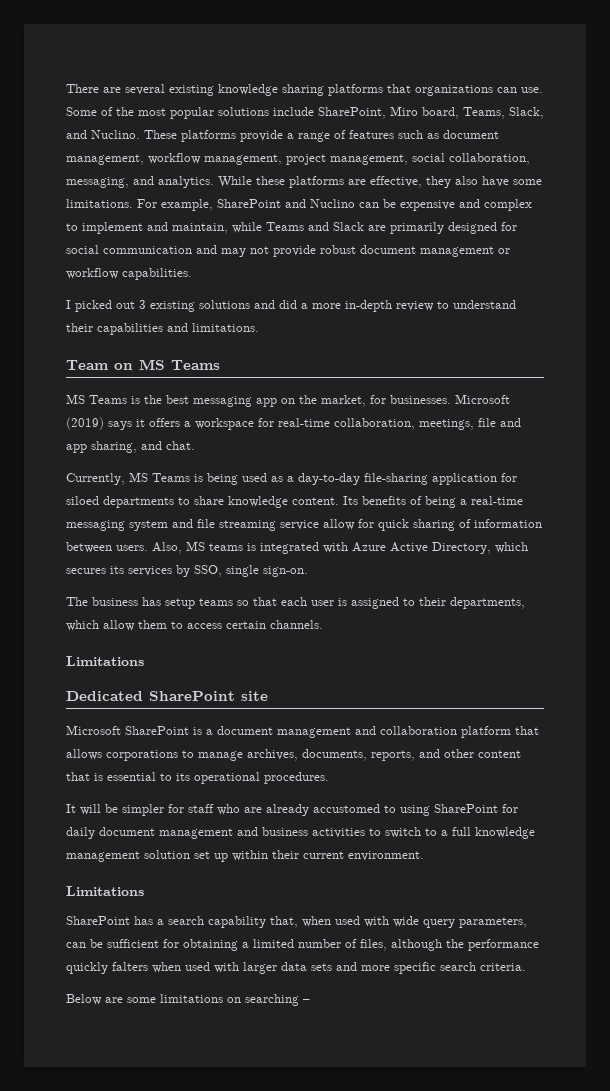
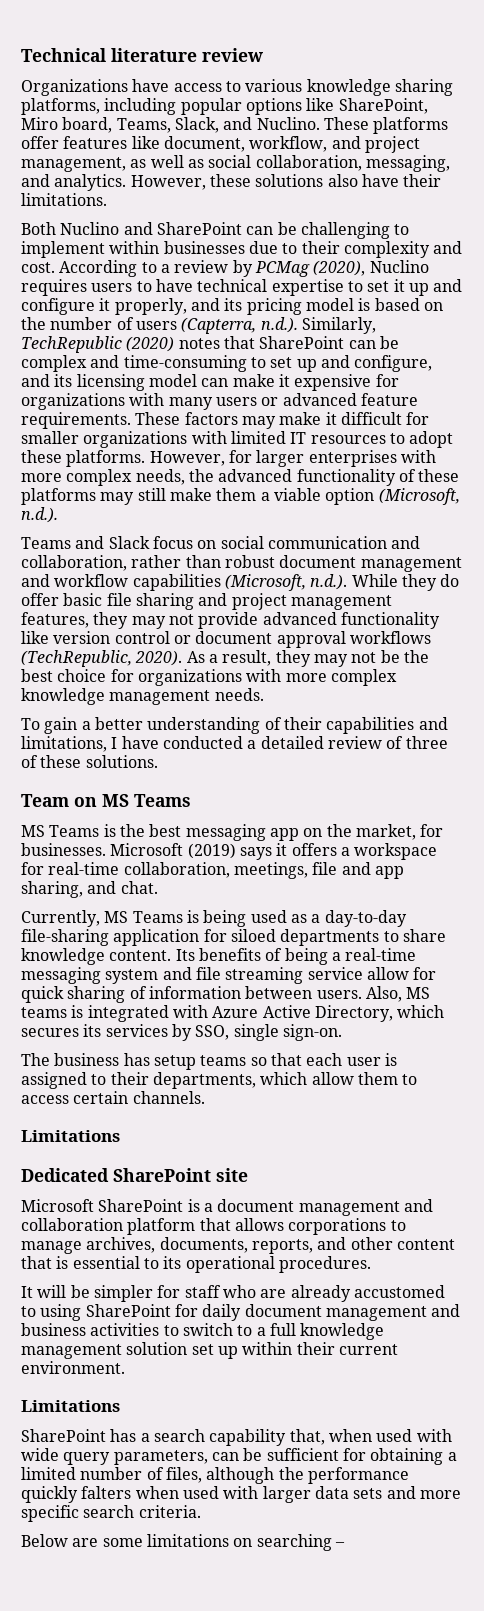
- There are several existing knowledge sharing platforms that organizations can use. Some of the most popular solutions include SharePoint, Miro board, Teams, Slack, and Nuclino.
+ Technical literature review
+ Organizations have access to various knowledge sharing platforms, including popular options like SharePoint, Miro board, Teams, Slack, and Nuclino.
- These platforms provide a range of features such as document management, workflow management, project management, social collaboration, messaging, and analytics.
+ These platforms offer features like document, workflow, and project management, as well as social collaboration, messaging, and analytics.
- While these platforms are effective, they also have some limitations. For example, SharePoint and Nuclino can be expensive and complex to implement and maintain, while Teams and Slack are primarily designed for social communication and may not provide robust document management or workflow capabilities.
- I picked out 3 existing solutions and did a more in-depth review to understand their capabilities and limitations.
+ However, these solutions also have their limitations.
+ Both Nuclino and SharePoint can be challenging to implement within businesses due to their complexity and cost. According to a review by PCMag (2020), Nuclino requires users to have technical expertise to set it up and configure it properly, and its pricing model is based on the number of users (Capterra, n.d.). Similarly, TechRepublic (2020) notes that SharePoint can be complex and time-consuming to set up and configure, and its licensing model can make it expensive for organizations with many users or advanced feature requirements. These factors may make it difficult for smaller organizations with limited IT resources to adopt these platforms. However, for larger enterprises with more complex needs, the advanced functionality of these platforms may still make them a viable option (Microsoft, n.d.).
+ Teams and Slack focus on social communication and collaboration, rather than robust document management and workflow capabilities (Microsoft, n.d.). While they do offer basic file sharing and project management features, they may not provide advanced functionality like version control or document approval workflows (TechRepublic, 2020). As a result, they may not be the best choice for organizations with more complex knowledge management needs.
+ To gain a better understanding of their capabilities and limitations, I have conducted a detailed review of three of these solutions.

